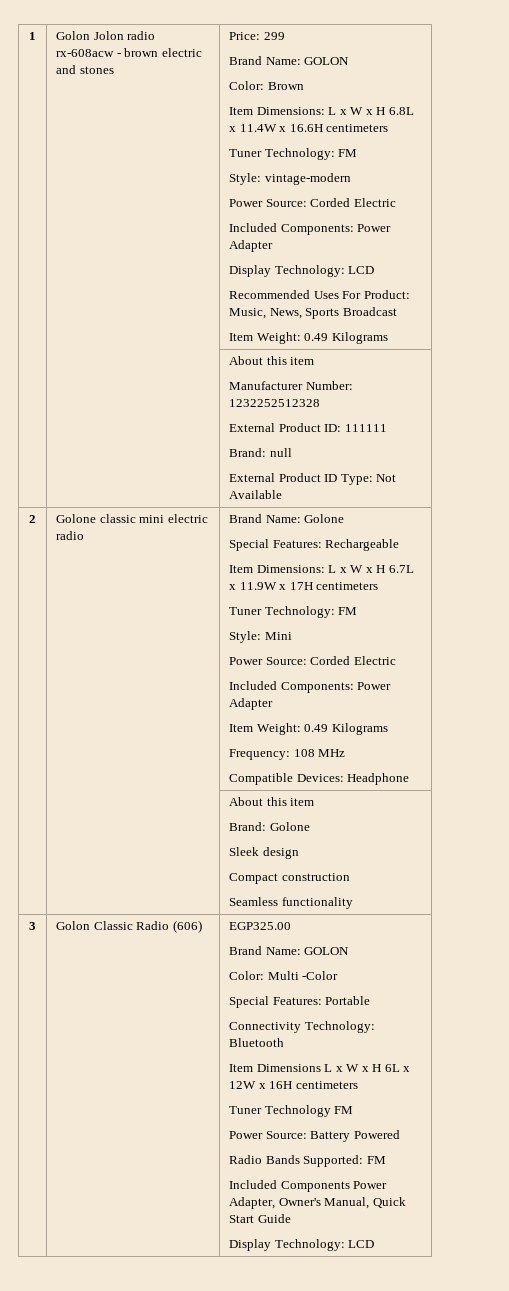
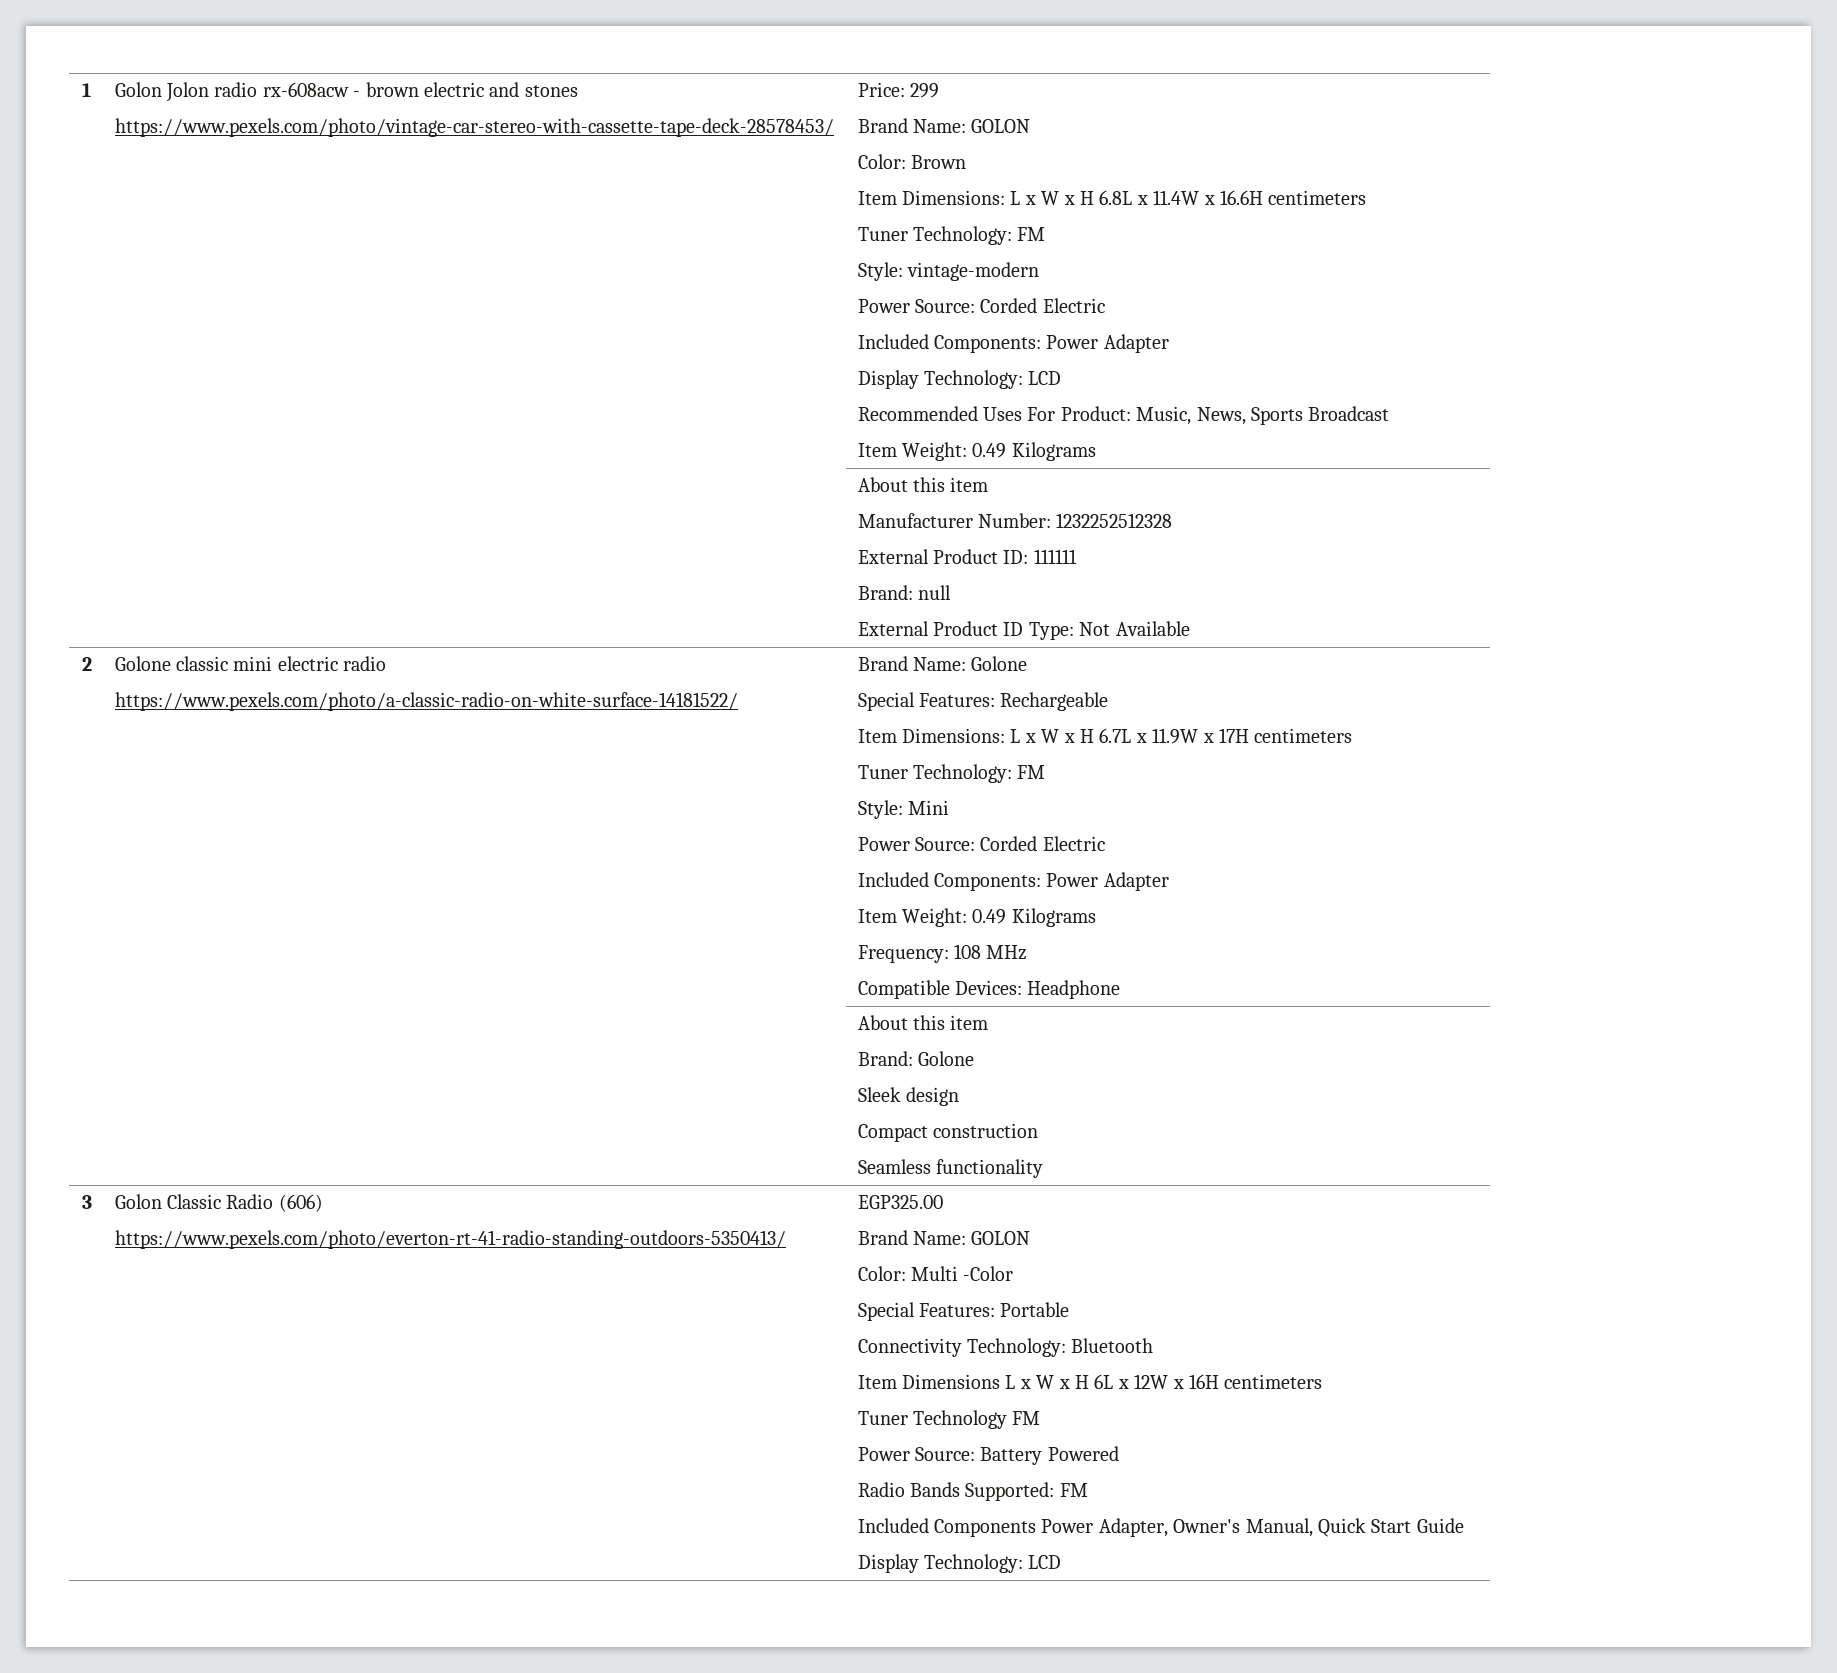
+ https://www.pexels.com/photo/vintage-car-stereo-with-cassette-tape-deck-28578453/
+ https://www.pexels.com/photo/a-classic-radio-on-white-surface-14181522/
+ https://www.pexels.com/photo/everton-rt-41-radio-standing-outdoors-5350413/

